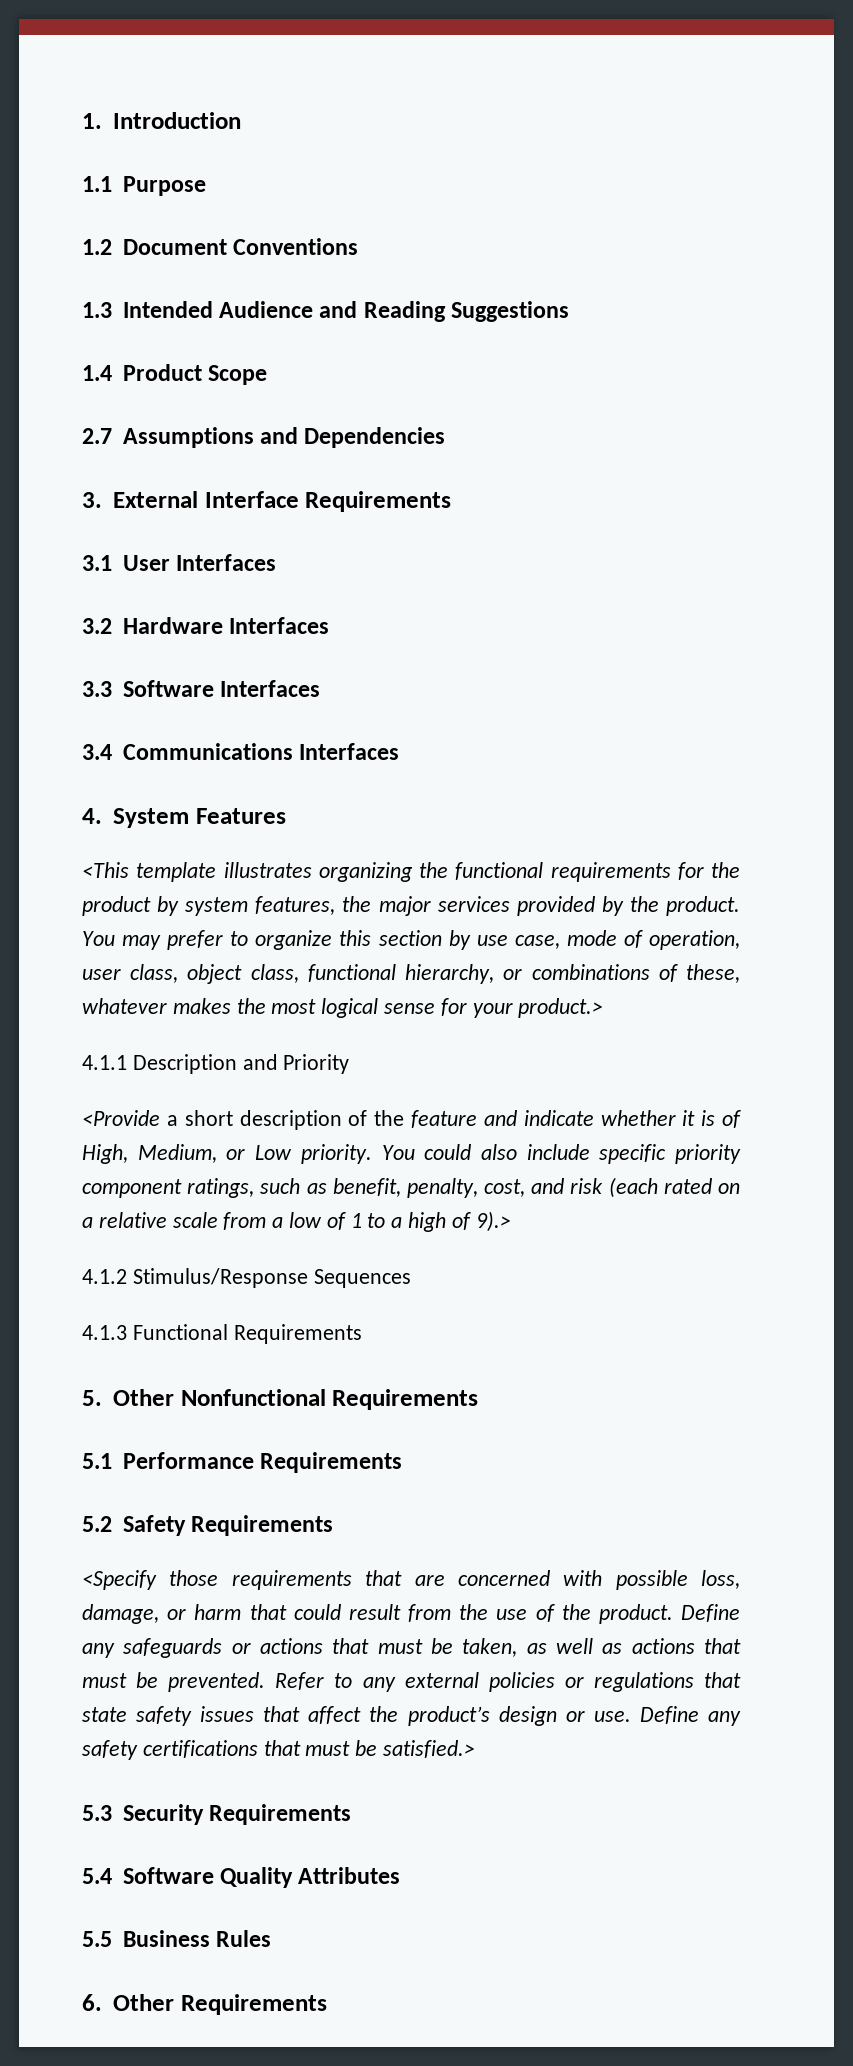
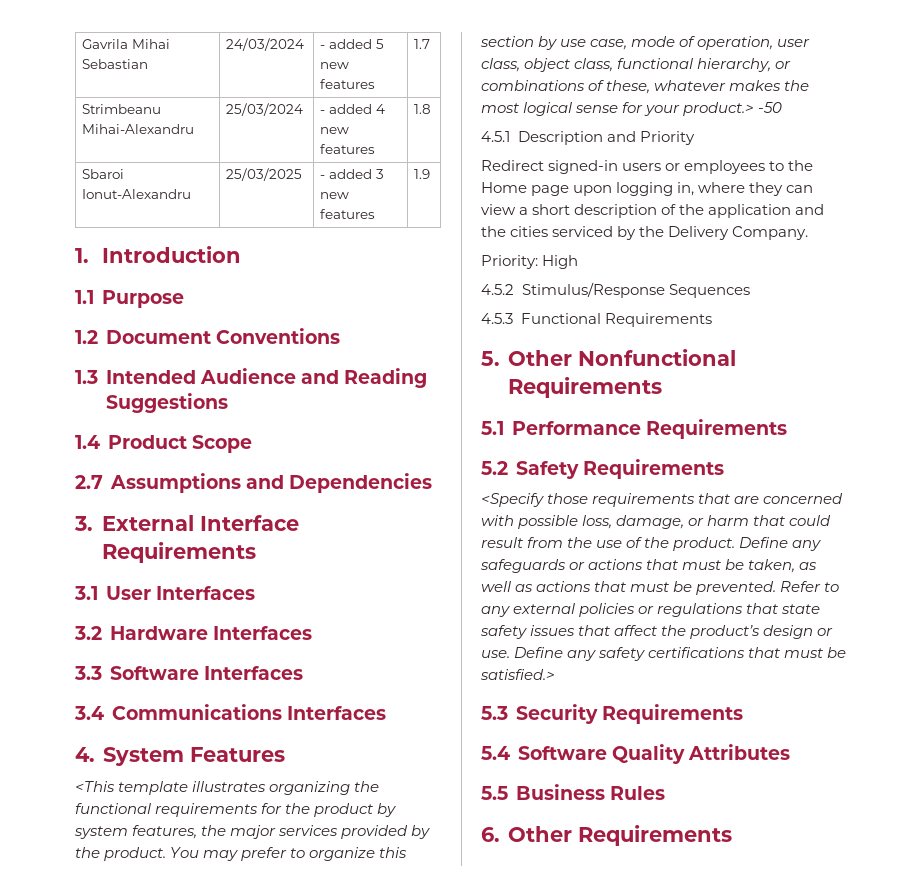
+ Gavrila Mihai Sebastian | 24/03/2024 | - added 5 new features | 1.7
+ Strimbeanu Mihai-Alexandru | 25/03/2024 | - added 4 new features | 1.8
+ Sbaroi Ionut-Alexandru | 25/03/2025 | - added 3 new features | 1.9
- You may prefer to organize this section by use case, mode of operation, user class, object class, functional hierarchy, or combinations of these, whatever makes the most logical sense for your product.>
- 4.1.1 Description and Priority
+ You may prefer to organize this section by use case, mode of operation, user class, object class, functional hierarchy, or combinations of these, whatever makes the most logical sense for your product.> -50
+ 4.5.1 Description and Priority
- <Provide a short description of the feature and indicate whether it is of High, Medium, or Low priority. You could also include specific priority component ratings, such as benefit, penalty, cost, and risk (each rated on a relative scale from a low of 1 to a high of 9).>
- 4.1.2 Stimulus/Response Sequences
+ Redirect signed-in users or employees to the Home page upon logging in, where they can view a short description of the application and the cities serviced by the Delivery Company.
+ Priority: High
+ 4.5.2 Stimulus/Response Sequences
- 4.1.3 Functional Requirements
+ 4.5.3 Functional Requirements

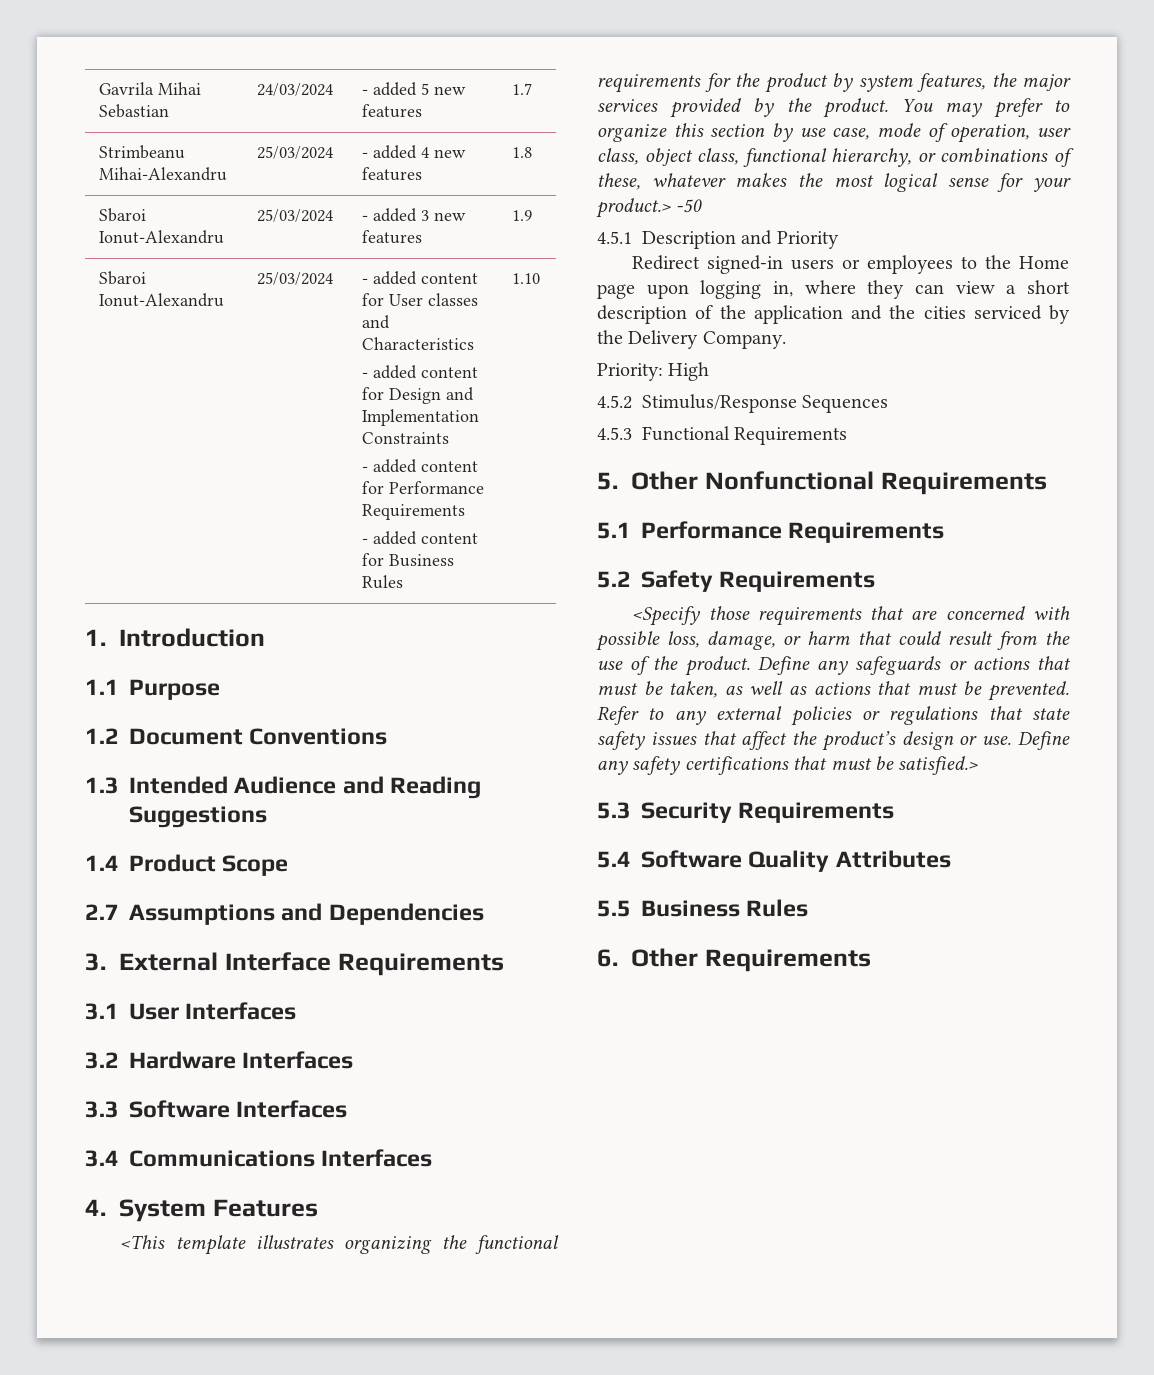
- Sbaroi Ionut-Alexandru | 25/03/2025 | - added 3 new features | 1.9
+ Sbaroi Ionut-Alexandru | 25/03/2024 | - added 3 new features | 1.9
+ Sbaroi Ionut-Alexandru | 25/03/2024 | - added content for User classes and Characteristics
+ - added content for Design and Implementation Constraints
+ - added content for Performance Requirements
+ - added content for Business Rules | 1.10

